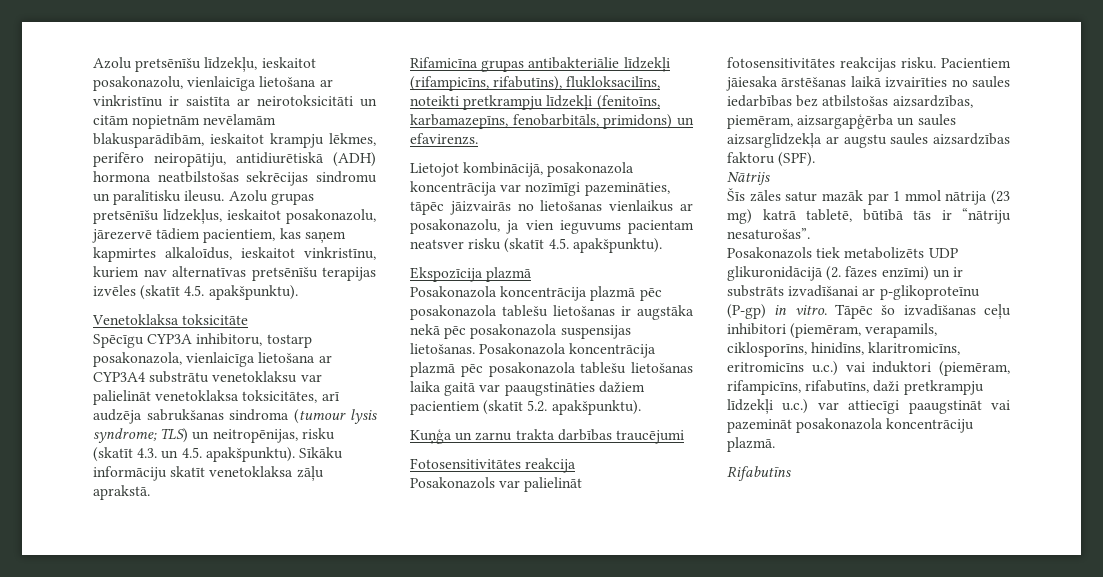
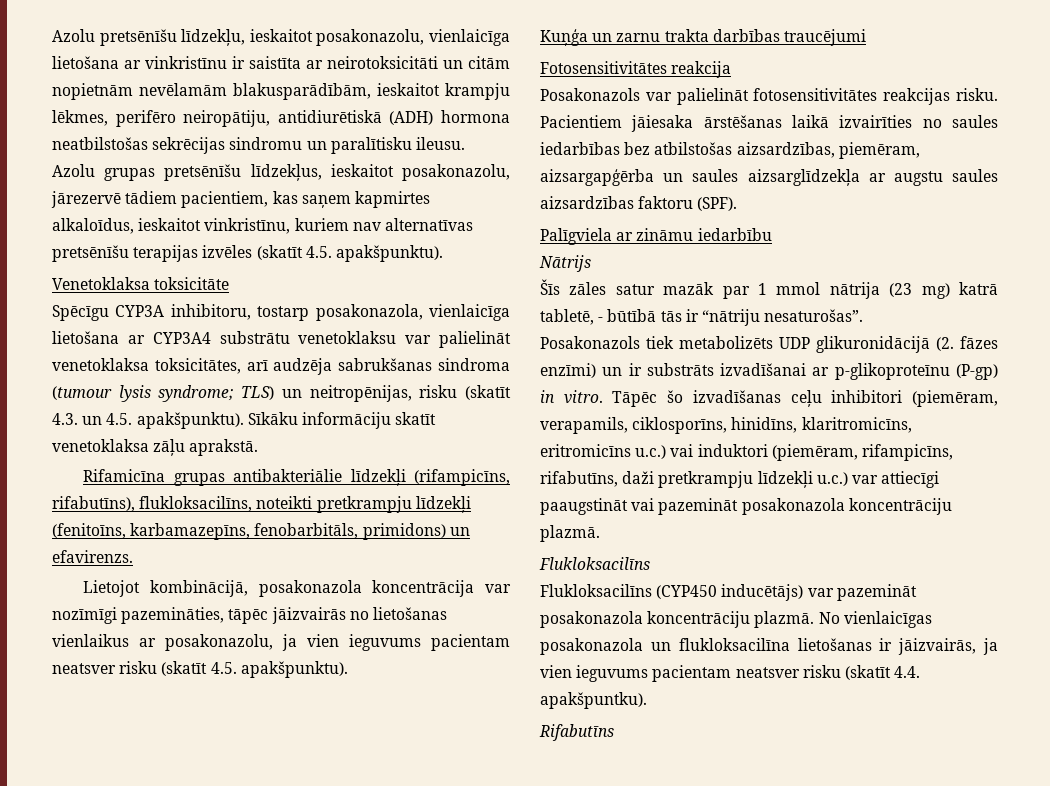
- Ekspozīcija plazmā
- Posakonazola koncentrācija plazmā pēc posakonazola tablešu lietošanas ir augstāka nekā pēc posakonazola suspensijas lietošanas. Posakonazola koncentrācija plazmā pēc posakonazola tablešu lietošanas laika gaitā var paaugstināties dažiem pacientiem (skatīt 5.2. apakšpunktu).
+ Palīgviela ar zināmu iedarbību
- Šīs zāles satur mazāk par 1 mmol nātrija (23 mg) katrā tabletē, būtībā tās ir “nātriju nesaturošas”.
+ Šīs zāles satur mazāk par 1 mmol nātrija (23 mg) katrā tabletē, - būtībā tās ir “nātriju nesaturošas”.
  Tāpēc šo izvadīšanas ceļu inhibitori (piemēram, verapamils, ciklosporīns, hinidīns, klaritromicīns, eritromicīns u.c.) vai induktori (piemēram, rifampicīns, rifabutīns, daži pretkrampju līdzekļi u.c.) var attiecīgi paaugstināt vai pazemināt posakonazola koncentrāciju plazmā.
+ Flukloksacilīns
+ Flukloksacilīns (CYP450 inducētājs) var pazemināt posakonazola koncentrāciju plazmā. No vienlaicīgas posakonazola un flukloksacilīna lietošanas ir jāizvairās, ja vien ieguvums pacientam neatsver risku (skatīt 4.4. apakšpuntku).

